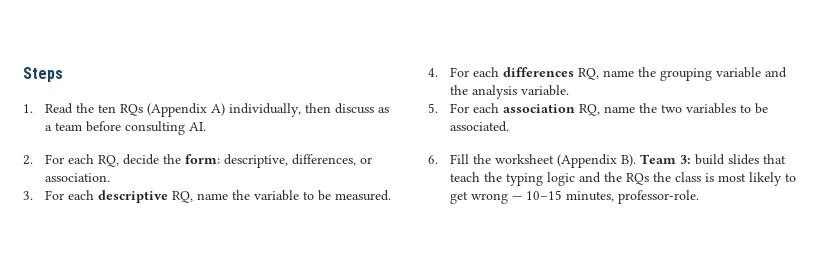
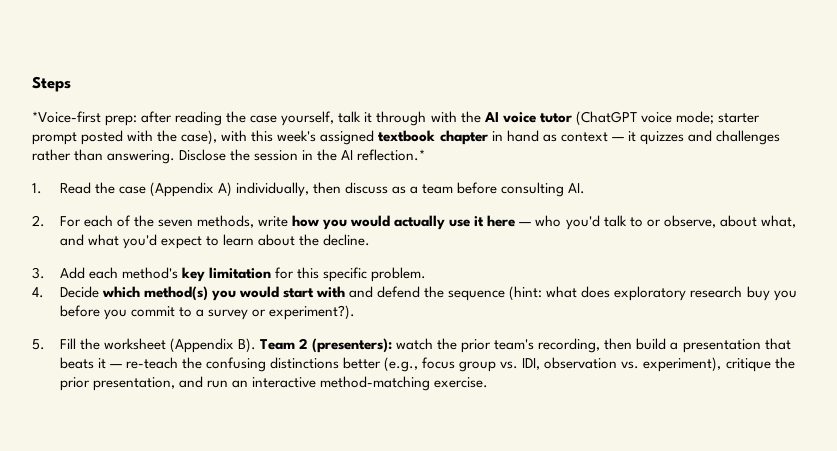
+ *Voice-first prep: after reading the case yourself, talk it through with the AI voice tutor (ChatGPT voice mode; starter prompt posted with the case), with this week's assigned textbook chapter in hand as context — it quizzes and challenges rather than answering. Disclose the session in the AI reflection.*
- 1. Read the ten RQs (Appendix A) individually, then discuss as a team before consulting AI.
+ 1. Read the case (Appendix A) individually, then discuss as a team before consulting AI.
- 2. For each RQ, decide the form: descriptive, differences, or association.
- 3. For each descriptive RQ, name the variable to be measured.
- 4. For each differences RQ, name the grouping variable and the analysis variable.
- 5. For each association RQ, name the two variables to be associated.
- 6. Fill the worksheet (Appendix B). Team 3: build slides that teach the typing logic and the RQs the class is most likely to get wrong — 10–15 minutes, professor-role.
+ 2. For each of the seven methods, write how you would actually use it here — who you'd talk to or observe, about what, and what you'd expect to learn about the decline.
+ 3. Add each method's key limitation for this specific problem.
+ 4. Decide which method(s) you would start with and defend the sequence (hint: what does exploratory research buy you before you commit to a survey or experiment?).
+ 5. Fill the worksheet (Appendix B). Team 2 (presenters): watch the prior team's recording, then build a presentation that beats it — re-teach the confusing distinctions better (e.g., focus group vs. IDI, observation vs. experiment), critique the prior presentation, and run an interactive method-matching exercise.

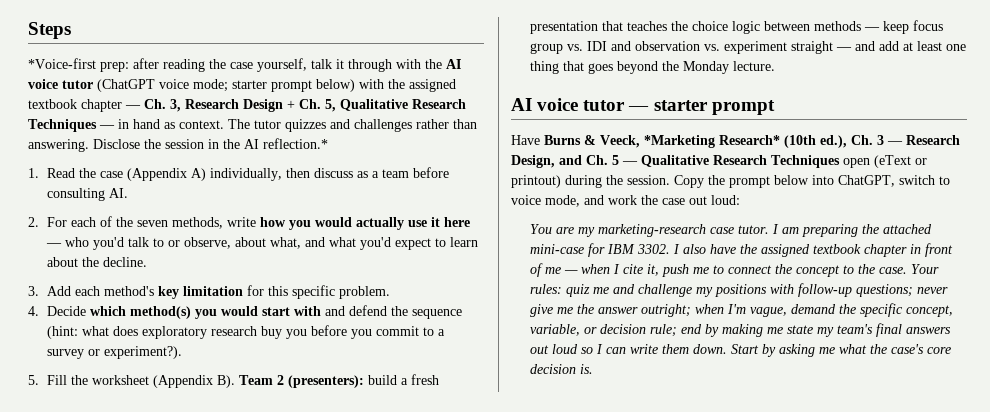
- *Voice-first prep: after reading the case yourself, talk it through with the AI voice tutor (ChatGPT voice mode; starter prompt posted with the case), with this week's assigned textbook chapter in hand as context — it quizzes and challenges rather than answering.
+ *Voice-first prep: after reading the case yourself, talk it through with the AI voice tutor (ChatGPT voice mode; starter prompt below) with the assigned textbook chapter — Ch. 3, Research Design + Ch. 5, Qualitative Research Techniques — in hand as context. The tutor quizzes and challenges rather than answering.
- 5. Fill the worksheet (Appendix B). Team 2 (presenters): watch the prior team's recording, then build a presentation that beats it — re-teach the confusing distinctions better (e.g., focus group vs. IDI, observation vs. experiment), critique the prior presentation, and run an interactive method-matching exercise.
+ 5. Fill the worksheet (Appendix B). Team 2 (presenters): build a fresh presentation that teaches the choice logic between methods — keep focus group vs. IDI and observation vs. experiment straight — and add at least one thing that goes beyond the Monday lecture.
+ AI voice tutor — starter prompt
+ Have Burns & Veeck, *Marketing Research* (10th ed.), Ch. 3 — Research Design, and Ch. 5 — Qualitative Research Techniques open (eText or printout) during the session. Copy the prompt below into ChatGPT, switch to voice mode, and work the case out loud:
+ You are my marketing-research case tutor. I am preparing the attached mini-case for IBM 3302. I also have the assigned textbook chapter in front of me — when I cite it, push me to connect the concept to the case. Your rules: quiz me and challenge my positions with follow-up questions; never give me the answer outright; when I'm vague, demand the specific concept, variable, or decision rule; end by making me state my team's final answers out loud so I can write them down. Start by asking me what the case's core decision is.

